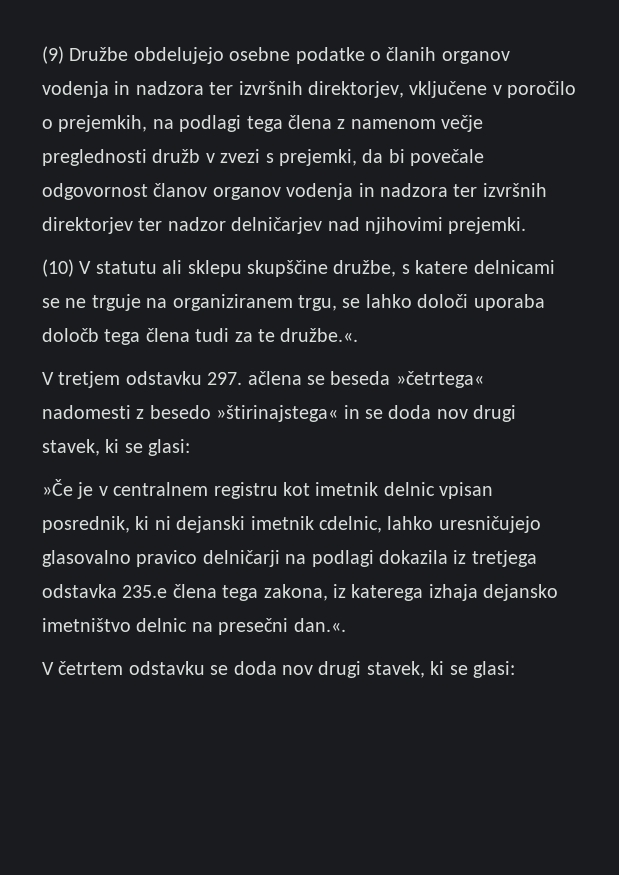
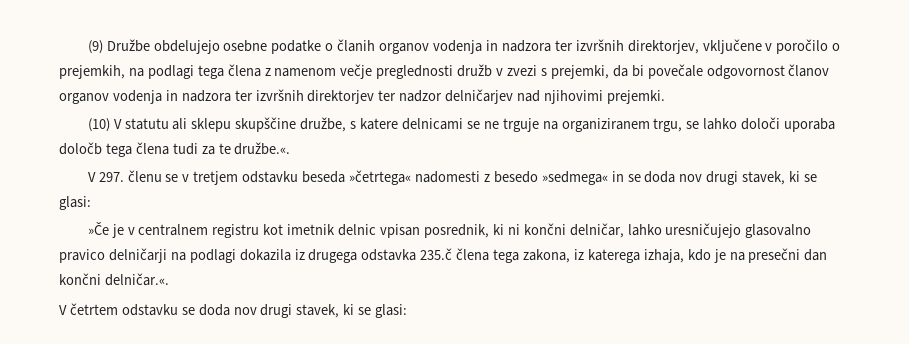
- V tretjem odstavku 297. ačlena se beseda »četrtega« nadomesti z besedo »štirinajstega« in se doda nov drugi stavek, ki se glasi:
+ V 297. členu se v tretjem odstavku beseda »četrtega« nadomesti z besedo »sedmega« in se doda nov drugi stavek, ki se glasi:
- »Če je v centralnem registru kot imetnik delnic vpisan posrednik, ki ni dejanski imetnik cdelnic, lahko uresničujejo glasovalno pravico delničarji na podlagi dokazila iz tretjega odstavka 235.e člena tega zakona, iz katerega izhaja dejansko imetništvo delnic na presečni dan.«.
+ »Če je v centralnem registru kot imetnik delnic vpisan posrednik, ki ni končni delničar, lahko uresničujejo glasovalno pravico delničarji na podlagi dokazila iz drugega odstavka 235.č člena tega zakona, iz katerega izhaja, kdo je na presečni dan končni delničar.«.

